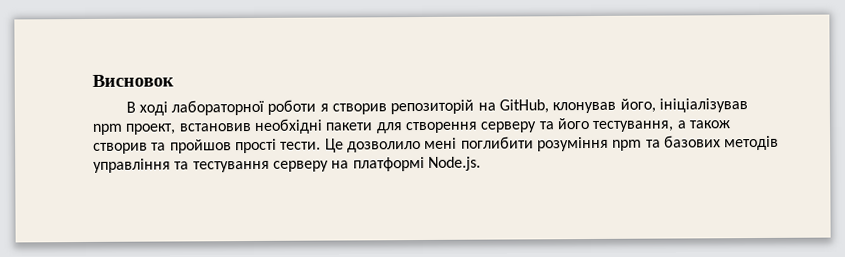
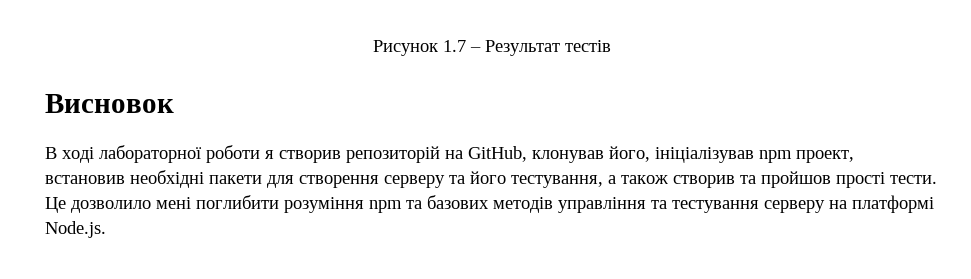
+ Рисунок 1.7 – Результат тестів

